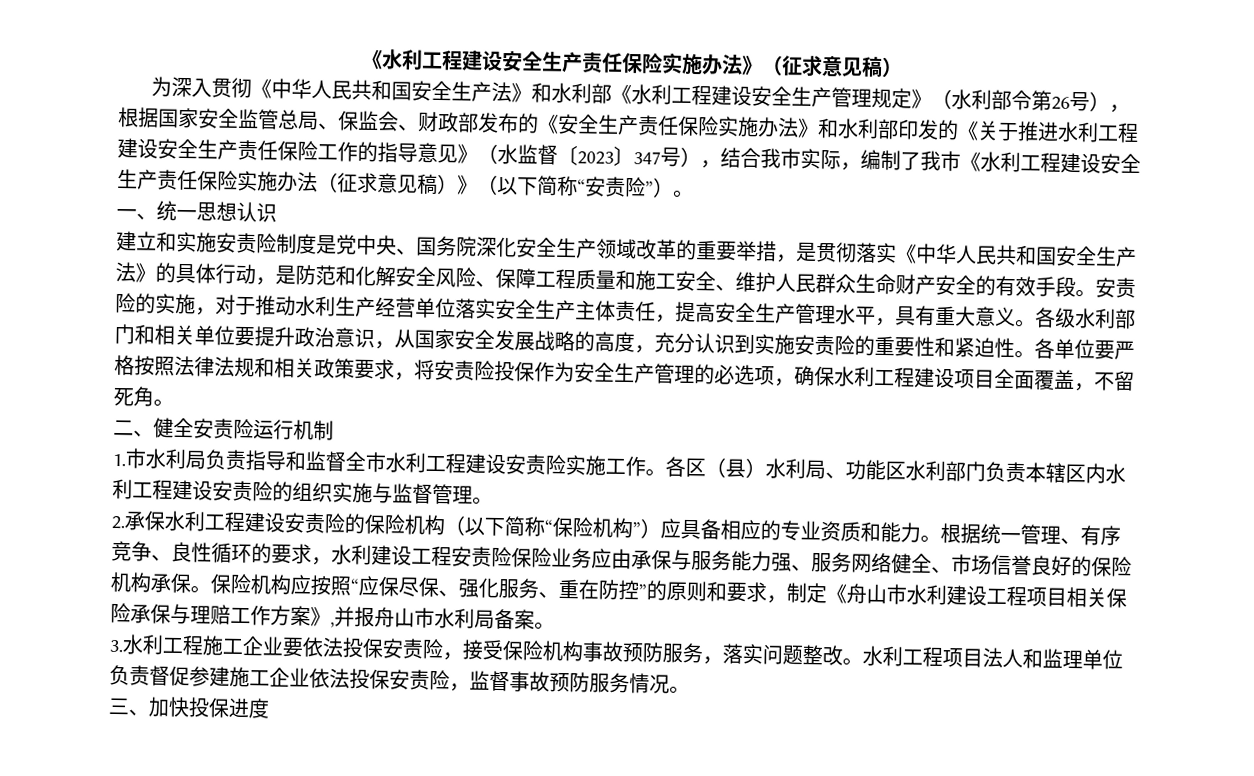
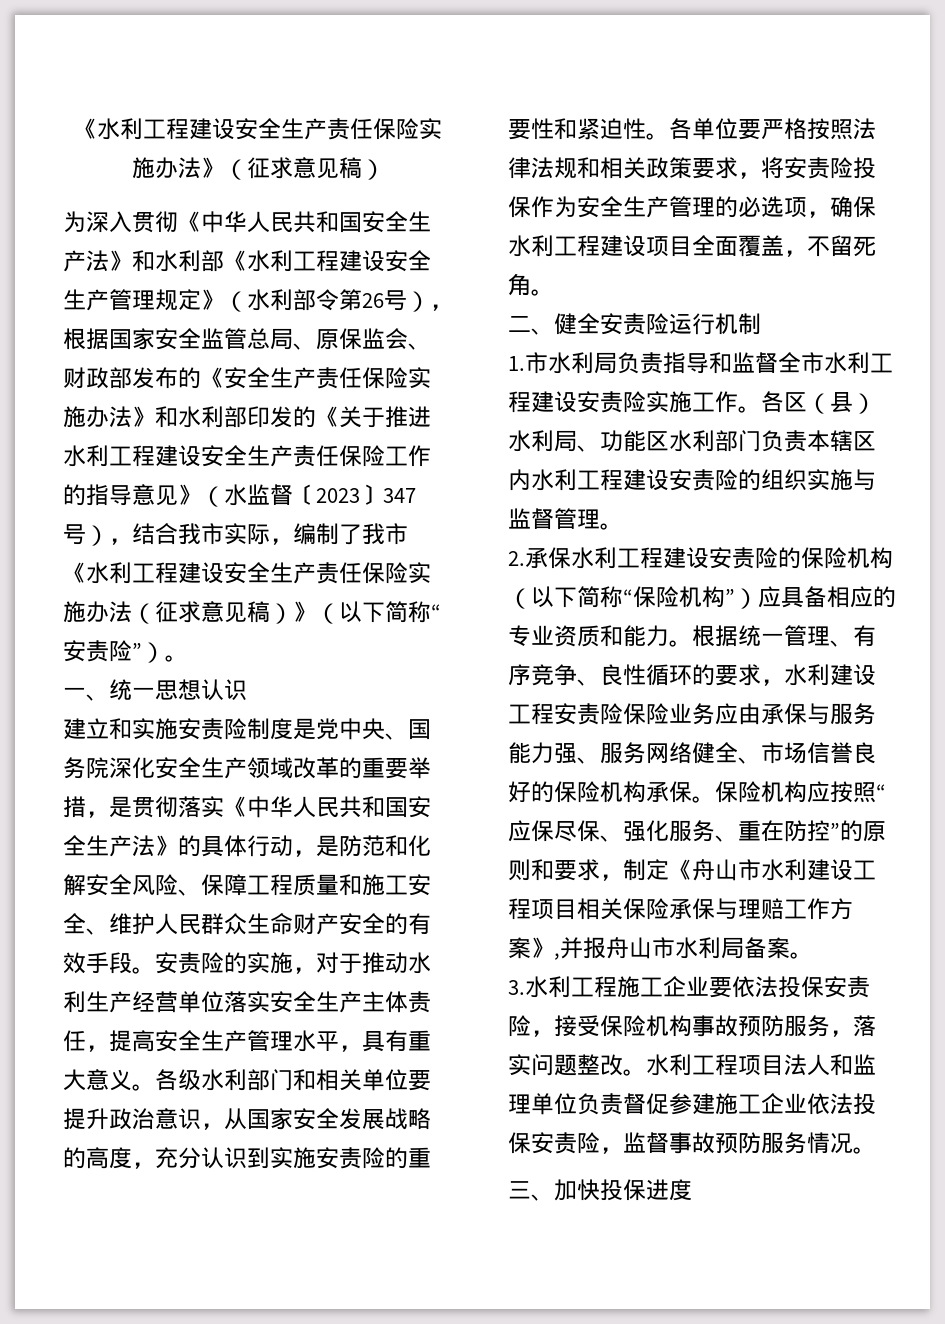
- 为深入贯彻《中华人民共和国安全生产法》和水利部《水利工程建设安全生产管理规定》（水利部令第26号），根据国家安全监管总局、保监会、财政部发布的《安全生产责任保险实施办法》和水利部印发的《关于推进水利工程建设安全生产责任保险工作的指导意见》（水监督〔2023〕347号），结合我市实际，编制了我市《水利工程建设安全生产责任保险实施办法（征求意见稿）》（以下简称“安责险”）。
+ 为深入贯彻《中华人民共和国安全生产法》和水利部《水利工程建设安全生产管理规定》（水利部令第26号），根据国家安全监管总局、原保监会、财政部发布的《安全生产责任保险实施办法》和水利部印发的《关于推进水利工程建设安全生产责任保险工作的指导意见》（水监督〔2023〕347号），结合我市实际，编制了我市《水利工程建设安全生产责任保险实施办法（征求意见稿）》（以下简称“安责险”）。

